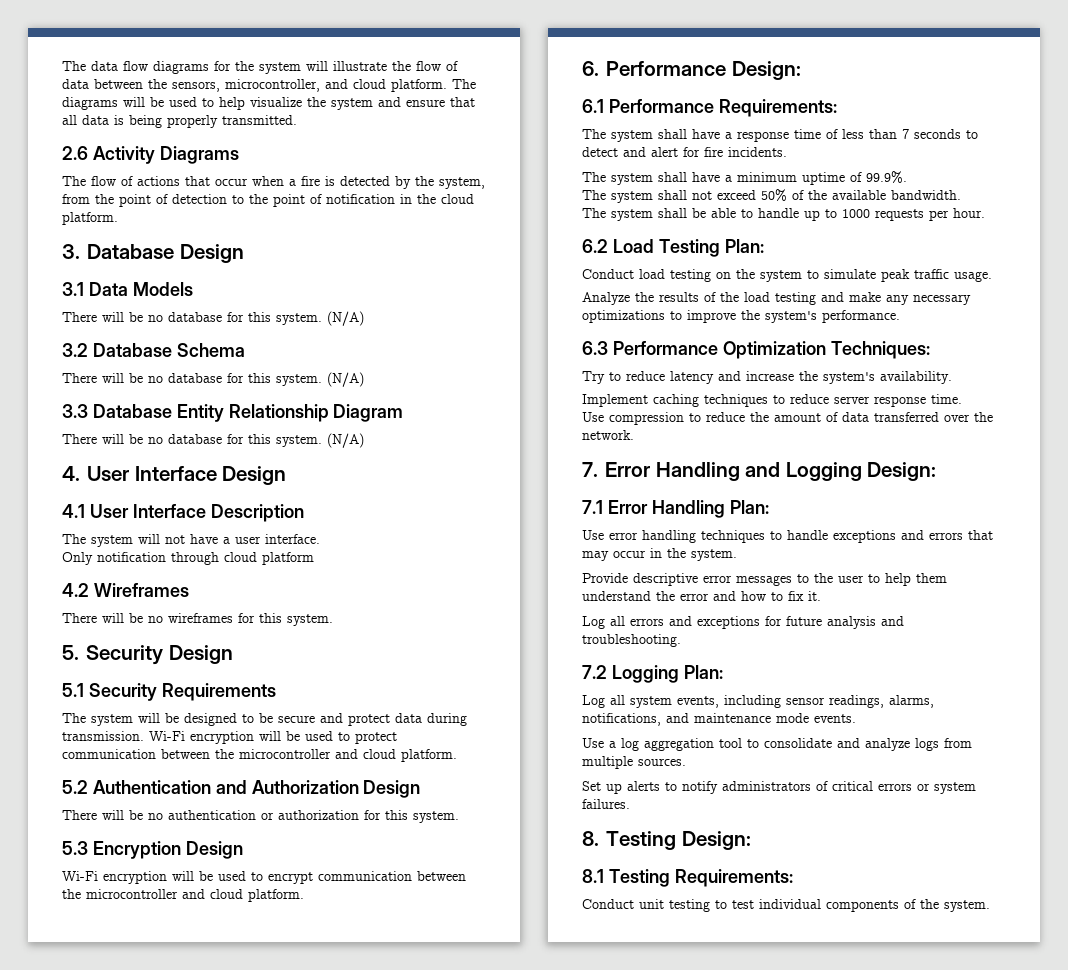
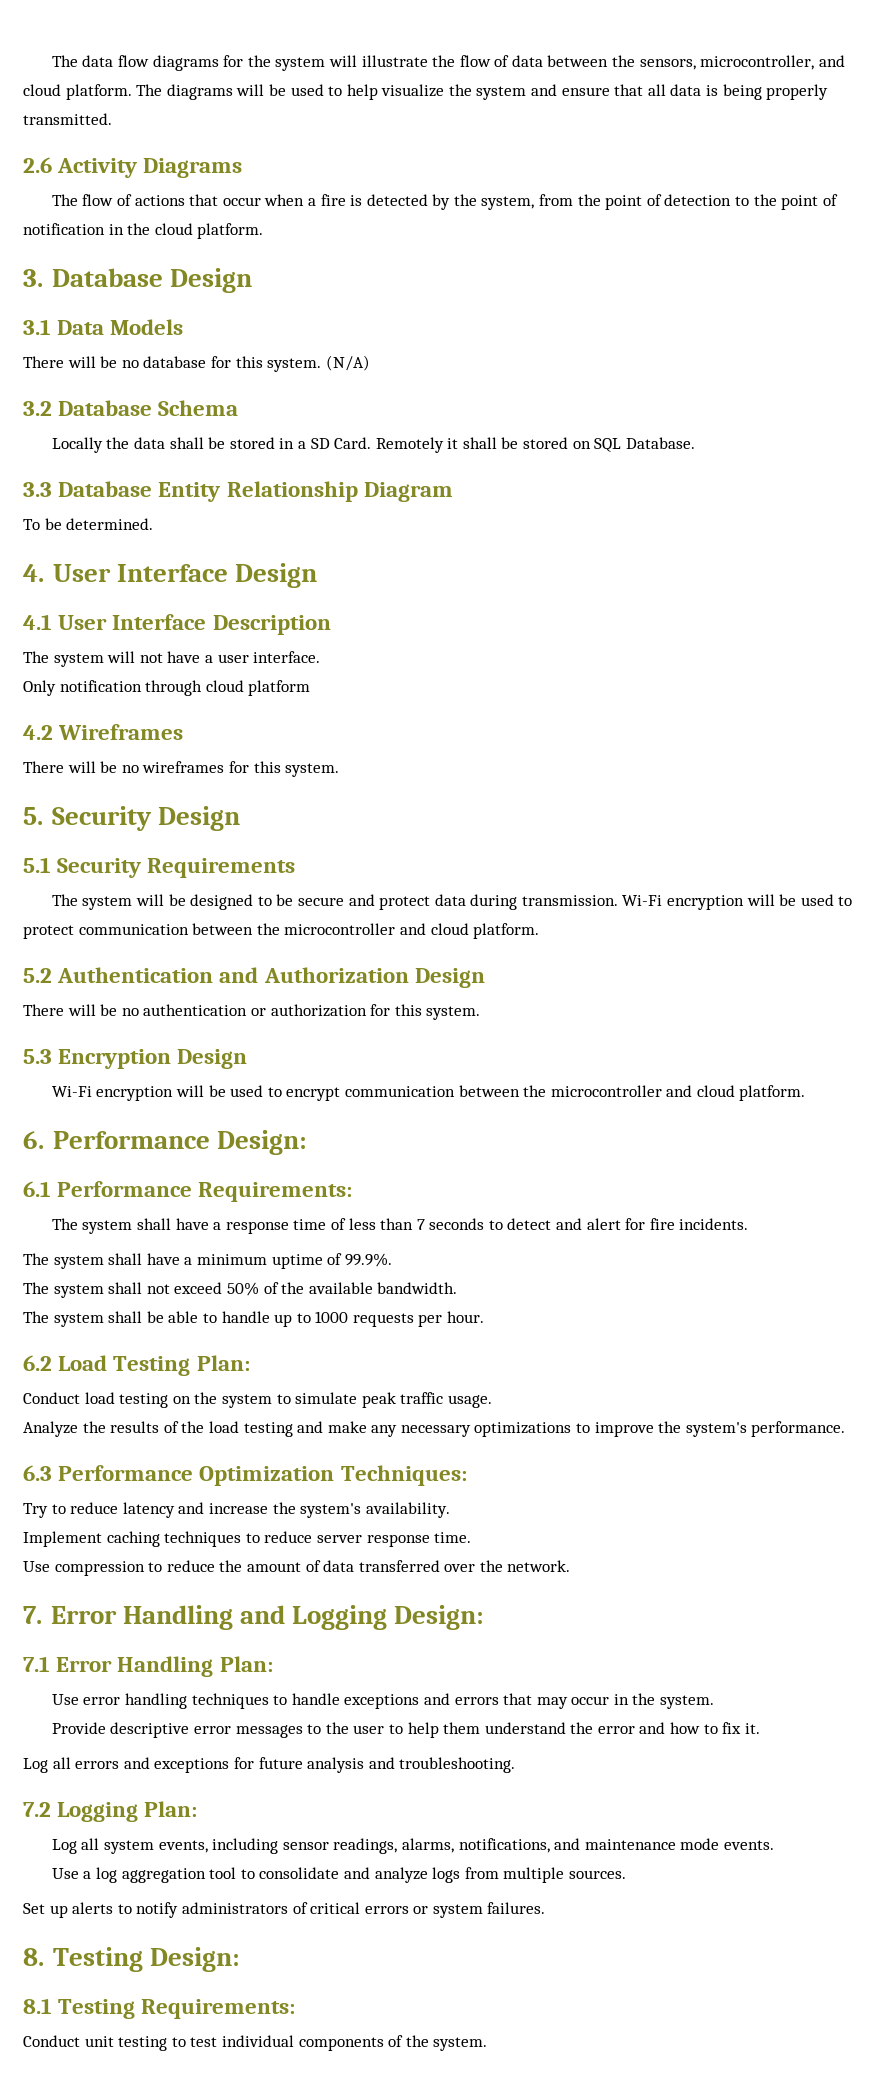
  3.2 Database Schema
- There will be no database for this system. (N/A)
+ Locally the data shall be stored in a SD Card. Remotely it shall be stored on SQL Database.
  3.3 Database Entity Relationship Diagram
- There will be no database for this system. (N/A)
+ To be determined.

